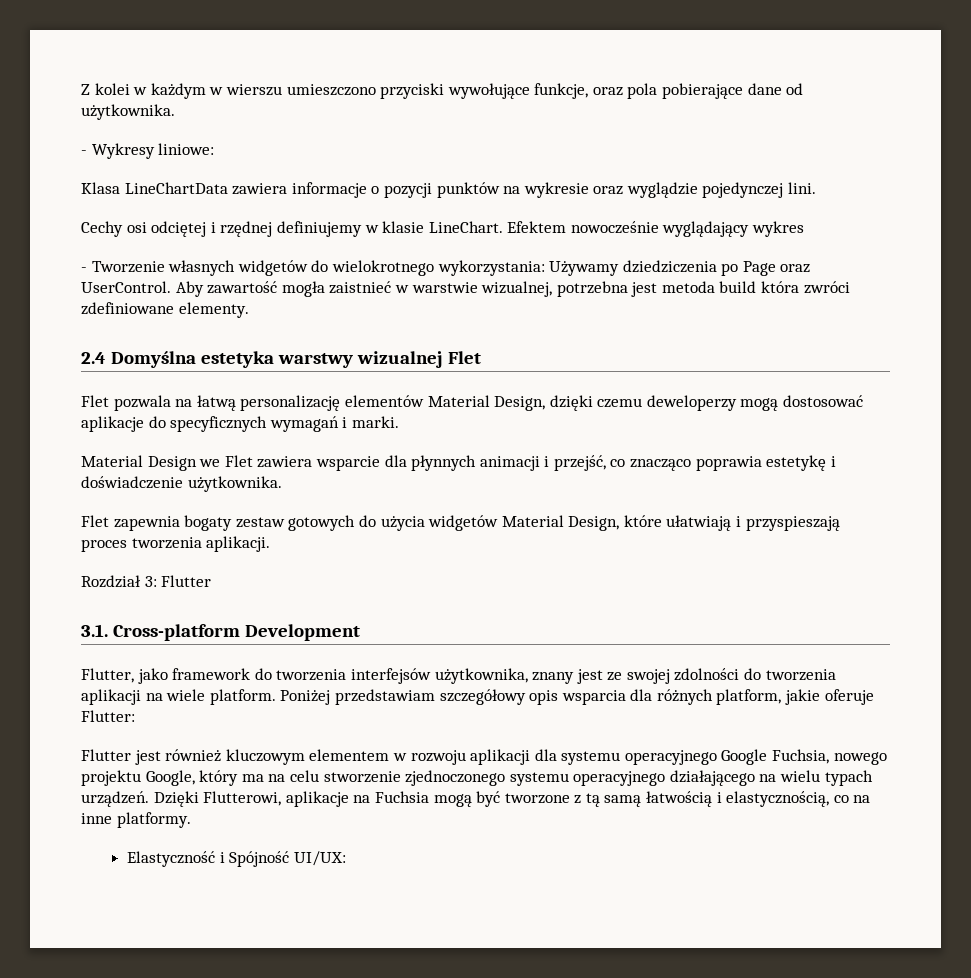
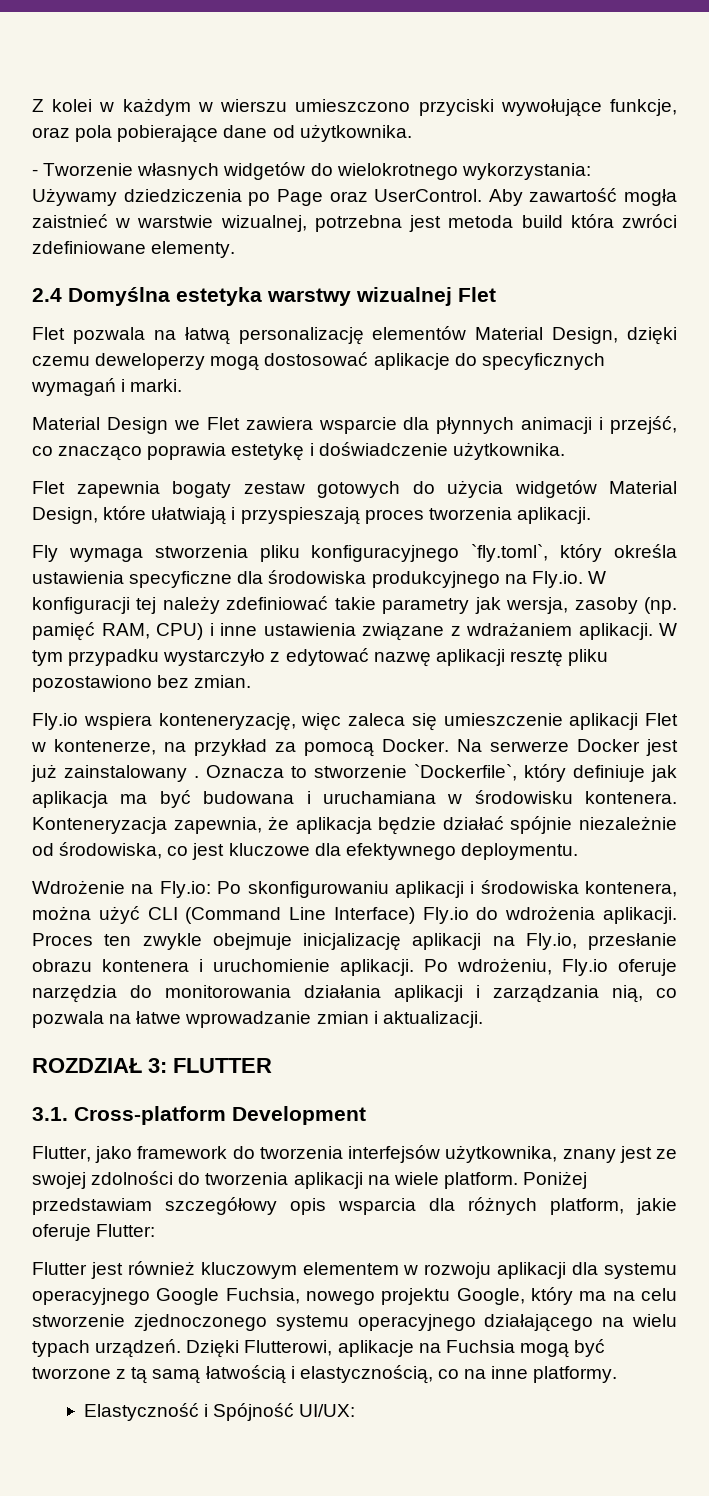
- - Wykresy liniowe:
- Klasa LineChartData zawiera informacje o pozycji punktów na wykresie oraz wyglądzie pojedynczej lini.
- Cechy osi odciętej i rzędnej definiujemy w klasie LineChart. Efektem nowocześnie wyglądający wykres
- Rozdział 3: Flutter
+ Fly wymaga stworzenia pliku konfiguracyjnego `fly.toml`, który określa ustawienia specyficzne dla środowiska produkcyjnego na Fly.io. W konfiguracji tej należy zdefiniować takie parametry jak wersja, zasoby (np. pamięć RAM, CPU) i inne ustawienia związane z wdrażaniem aplikacji. W tym przypadku wystarczyło z edytować nazwę aplikacji resztę pliku pozostawiono bez zmian.
+ Fly.io wspiera konteneryzację, więc zaleca się umieszczenie aplikacji Flet w kontenerze, na przykład za pomocą Docker. Na serwerze Docker jest już zainstalowany . Oznacza to stworzenie `Dockerfile`, który definiuje jak aplikacja ma być budowana i uruchamiana w środowisku kontenera. Konteneryzacja zapewnia, że aplikacja będzie działać spójnie niezależnie od środowiska, co jest kluczowe dla efektywnego deploymentu.
+ Wdrożenie na Fly.io: Po skonfigurowaniu aplikacji i środowiska kontenera, można użyć CLI (Command Line Interface) Fly.io do wdrożenia aplikacji. Proces ten zwykle obejmuje inicjalizację aplikacji na Fly.io, przesłanie obrazu kontenera i uruchomienie aplikacji. Po wdrożeniu, Fly.io oferuje narzędzia do monitorowania działania aplikacji i zarządzania nią, co pozwala na łatwe wprowadzanie zmian i aktualizacji.
+ ROZDZIAŁ 3: FLUTTER

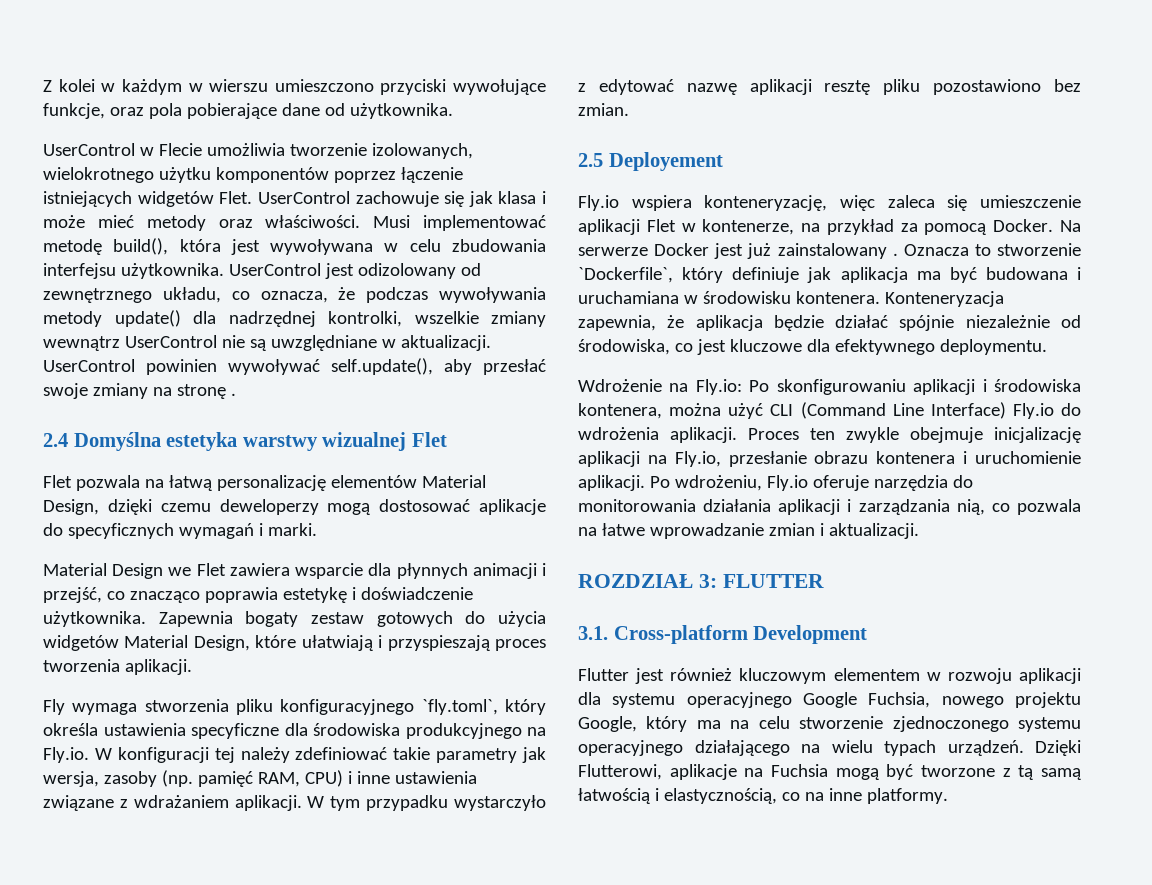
- - Tworzenie własnych widgetów do wielokrotnego wykorzystania: Używamy dziedziczenia po Page oraz UserControl. Aby zawartość mogła zaistnieć w warstwie wizualnej, potrzebna jest metoda build która zwróci zdefiniowane elementy.
+ UserControl w Flecie umożliwia tworzenie izolowanych, wielokrotnego użytku komponentów poprzez łączenie istniejących widgetów Flet. UserControl zachowuje się jak klasa i może mieć metody oraz właściwości. Musi implementować metodę build(), która jest wywoływana w celu zbudowania interfejsu użytkownika. UserControl jest odizolowany od zewnętrznego układu, co oznacza, że podczas wywoływania metody update() dla nadrzędnej kontrolki, wszelkie zmiany wewnątrz UserControl nie są uwzględniane w aktualizacji. UserControl powinien wywoływać self.update(), aby przesłać swoje zmiany na stronę .
- Material Design we Flet zawiera wsparcie dla płynnych animacji i przejść, co znacząco poprawia estetykę i doświadczenie użytkownika.
- Flet zapewnia bogaty zestaw gotowych do użycia widgetów Material Design, które ułatwiają i przyspieszają proces tworzenia aplikacji.
+ Material Design we Flet zawiera wsparcie dla płynnych animacji i przejść, co znacząco poprawia estetykę i doświadczenie użytkownika. Zapewnia bogaty zestaw gotowych do użycia widgetów Material Design, które ułatwiają i przyspieszają proces tworzenia aplikacji.
+ 2.5 Deployement
- Flutter, jako framework do tworzenia interfejsów użytkownika, znany jest ze swojej zdolności do tworzenia aplikacji na wiele platform. Poniżej przedstawiam szczegółowy opis wsparcia dla różnych platform, jakie oferuje Flutter:
- Elastyczność i Spójność UI/UX:

